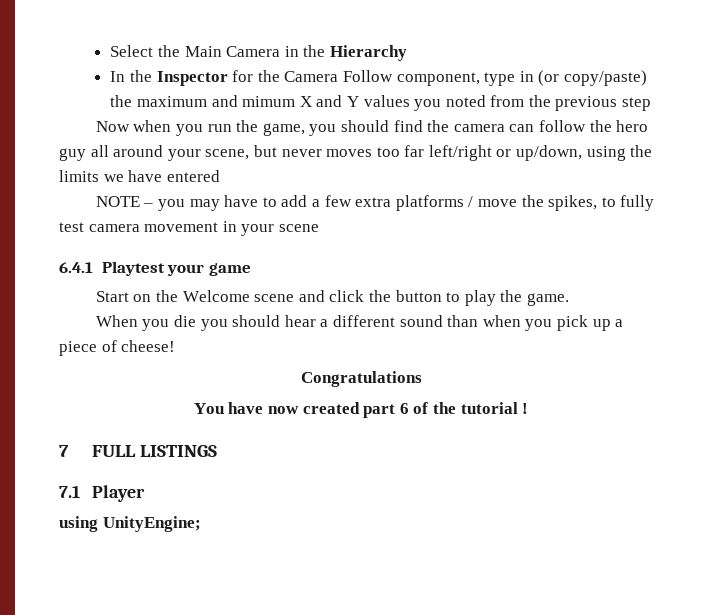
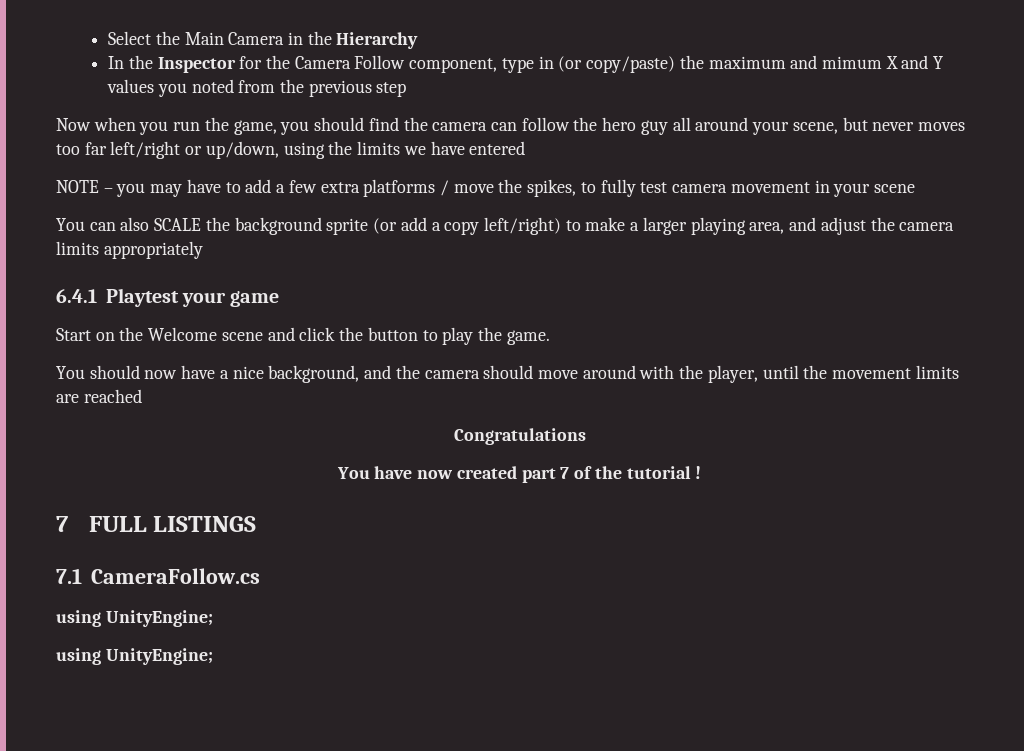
+ You can also SCALE the background sprite (or add a copy left/right) to make a larger playing area, and adjust the camera limits appropriately
- When you die you should hear a different sound than when you pick up a piece of cheese!
+ You should now have a nice background, and the camera should move around with the player, until the movement limits are reached
- You have now created part 6 of the tutorial !
+ You have now created part 7 of the tutorial !
- 7.1 Player
+ 7.1 CameraFollow.cs
+ using UnityEngine;

